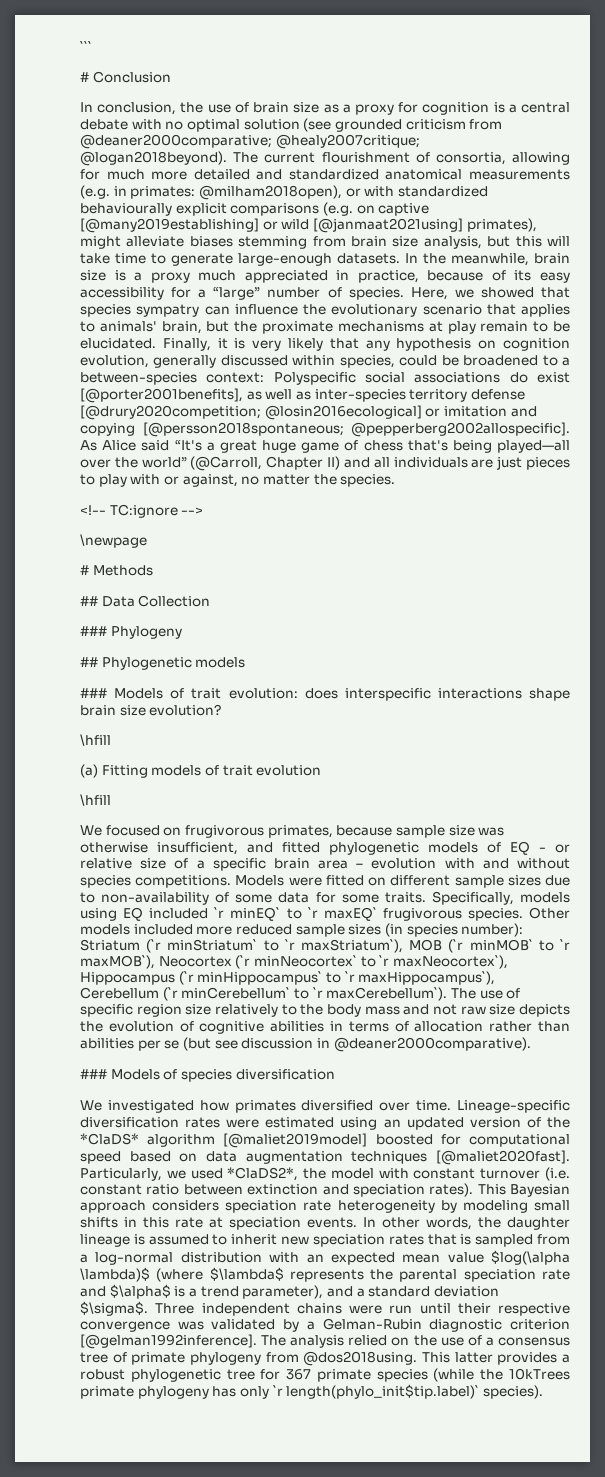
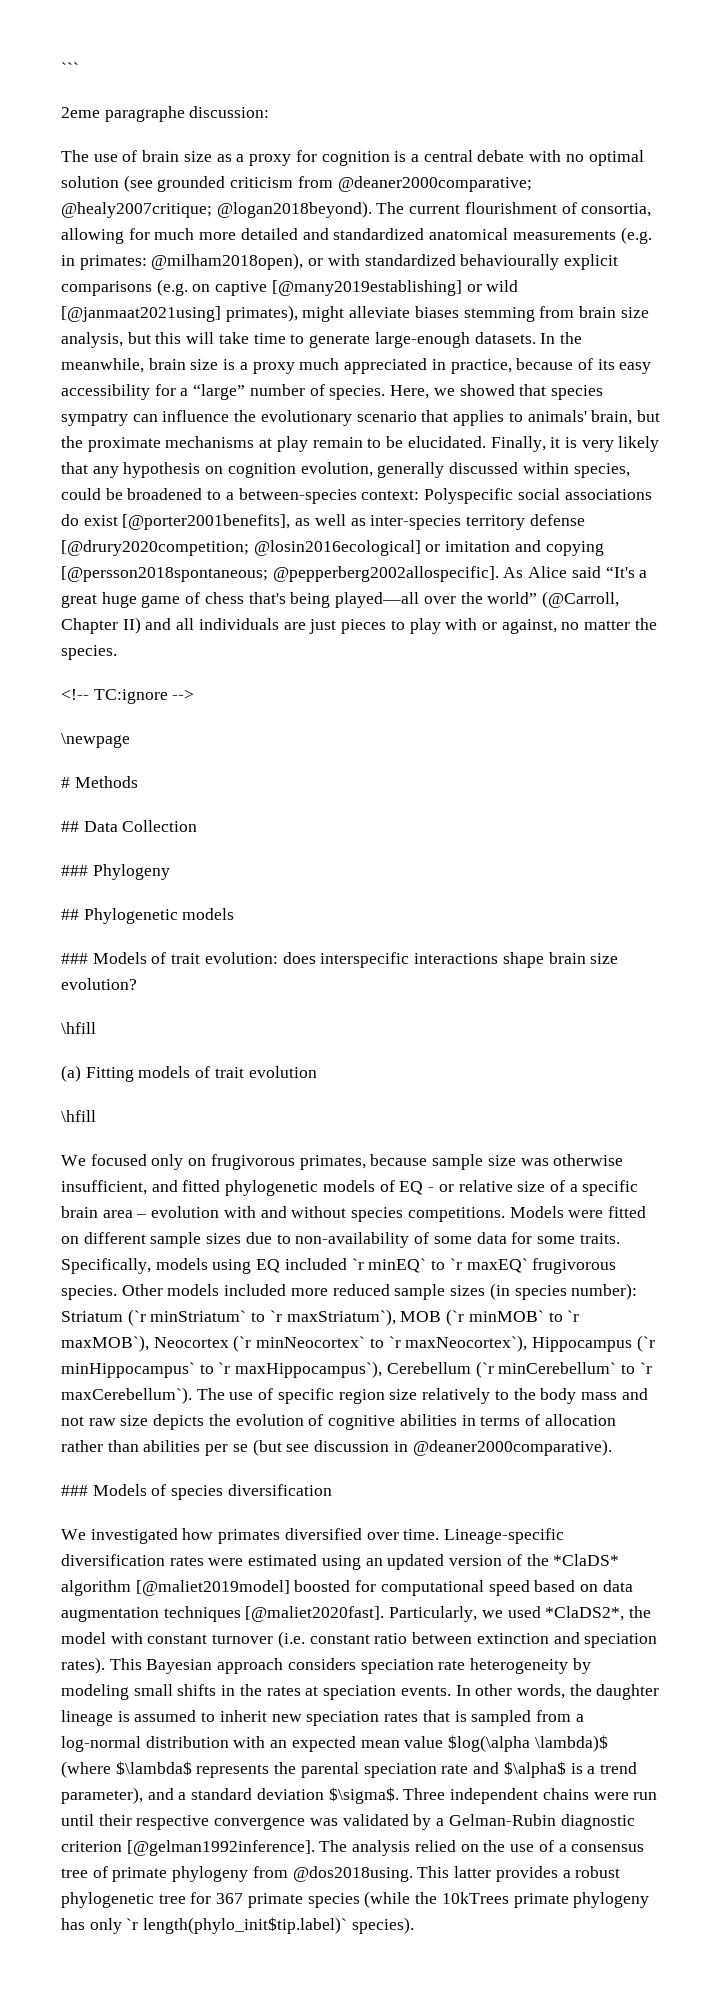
- # Conclusion
- In conclusion, the use of brain size as a proxy for cognition is a central debate with no optimal solution (see grounded criticism from @deaner2000comparative; @healy2007critique; @logan2018beyond).
+ 2eme paragraphe discussion:
+ The use of brain size as a proxy for cognition is a central debate with no optimal solution (see grounded criticism from @deaner2000comparative; @healy2007critique; @logan2018beyond).
- We focused on frugivorous primates, because sample size was otherwise insufficient, and fitted phylogenetic models of EQ - or relative size of a specific brain area – evolution with and without species competitions.
+ We focused only on frugivorous primates, because sample size was otherwise insufficient, and fitted phylogenetic models of EQ - or relative size of a specific brain area – evolution with and without species competitions.
- This Bayesian approach considers speciation rate heterogeneity by modeling small shifts in this rate at speciation events.
+ This Bayesian approach considers speciation rate heterogeneity by modeling small shifts in the rates at speciation events.

